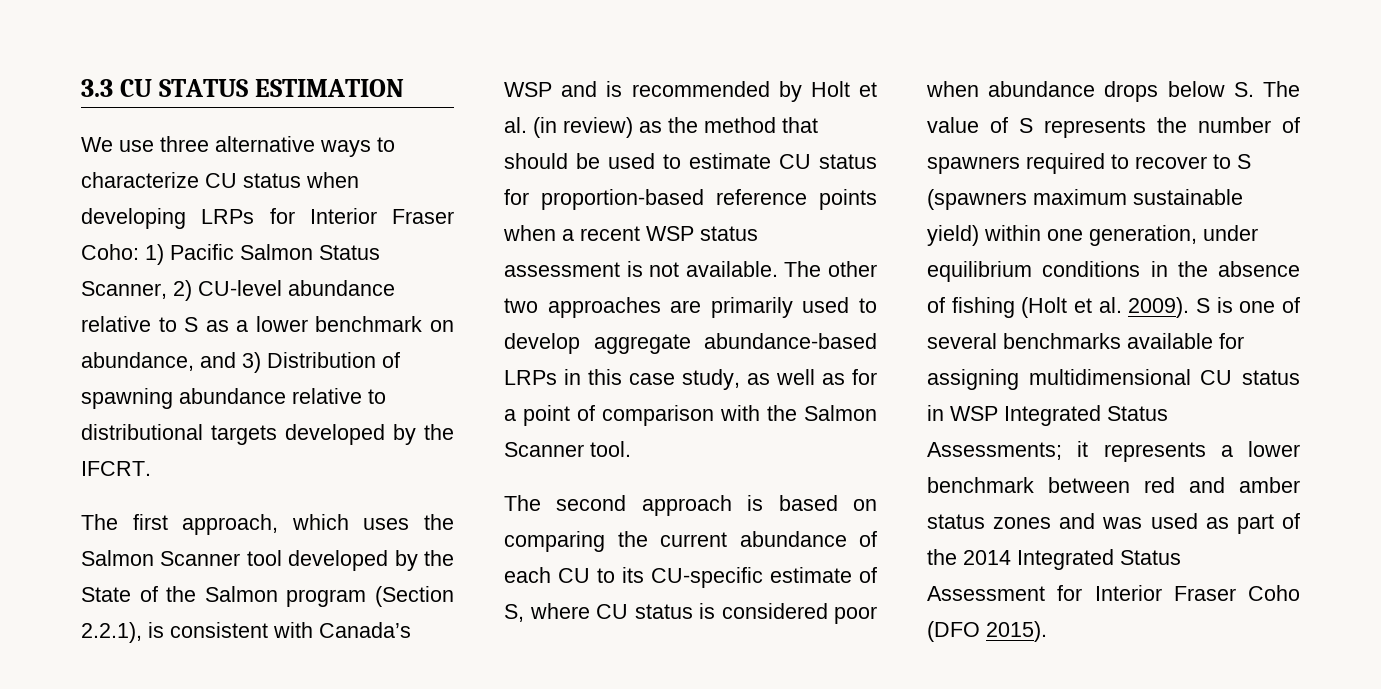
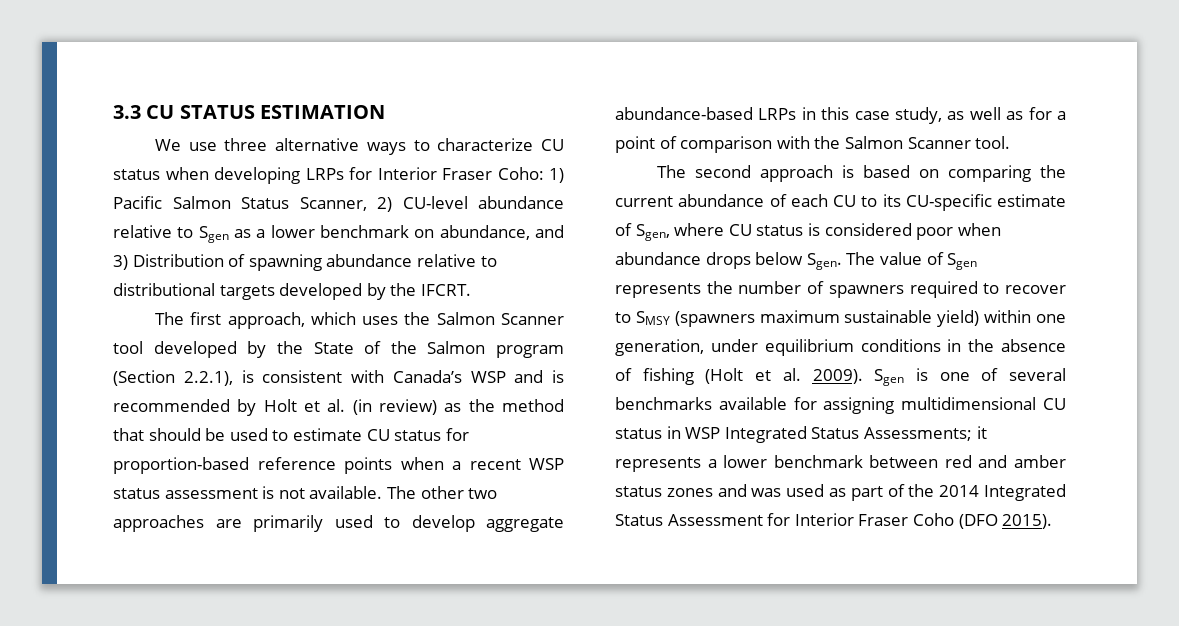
- We use three alternative ways to characterize CU status when developing LRPs for Interior Fraser Coho: 1) Pacific Salmon Status Scanner, 2) CU-level abundance relative to S as a lower benchmark on abundance, and 3) Distribution of spawning abundance relative to distributional targets developed by the IFCRT.
+ We use three alternative ways to characterize CU status when developing LRPs for Interior Fraser Coho: 1) Pacific Salmon Status Scanner, 2) CU-level abundance relative to Sgen as a lower benchmark on abundance, and 3) Distribution of spawning abundance relative to distributional targets developed by the IFCRT.
- The second approach is based on comparing the current abundance of each CU to its CU-specific estimate of S, where CU status is considered poor when abundance drops below S. The value of S represents the number of spawners required to recover to S (spawners maximum sustainable yield) within one generation, under equilibrium conditions in the absence of fishing (Holt et al. 2009).
+ The second approach is based on comparing the current abundance of each CU to its CU-specific estimate of Sgen, where CU status is considered poor when abundance drops below Sgen. The value of Sgen represents the number of spawners required to recover to SMSY (spawners maximum sustainable yield) within one generation, under equilibrium conditions in the absence of fishing (Holt et al. 2009).
- S is one of several benchmarks available for assigning multidimensional CU status in WSP Integrated Status Assessments; it represents a lower benchmark between red and amber status zones and was used as part of the 2014 Integrated Status Assessment for Interior Fraser Coho (DFO 2015).
+ Sgen is one of several benchmarks available for assigning multidimensional CU status in WSP Integrated Status Assessments; it represents a lower benchmark between red and amber status zones and was used as part of the 2014 Integrated Status Assessment for Interior Fraser Coho (DFO 2015).

